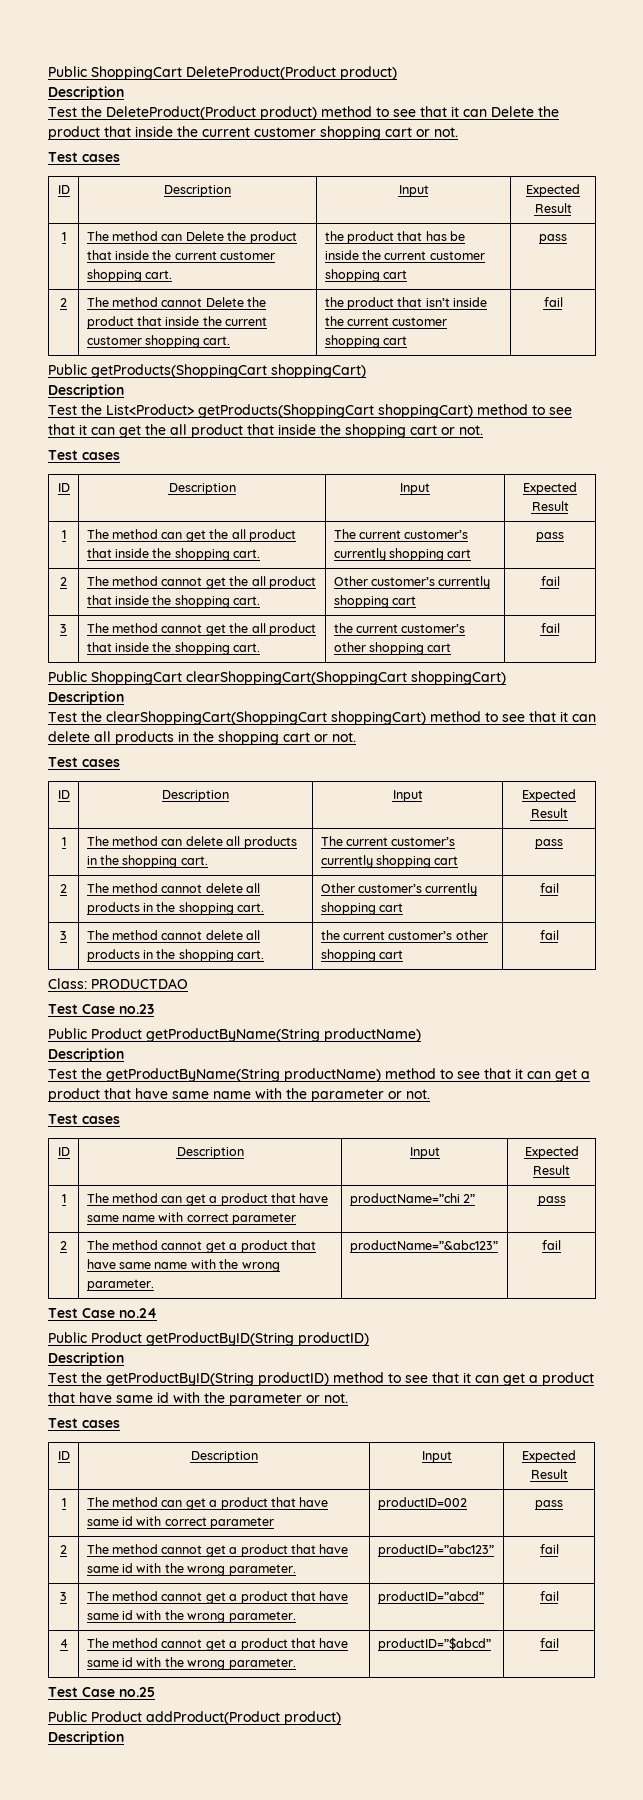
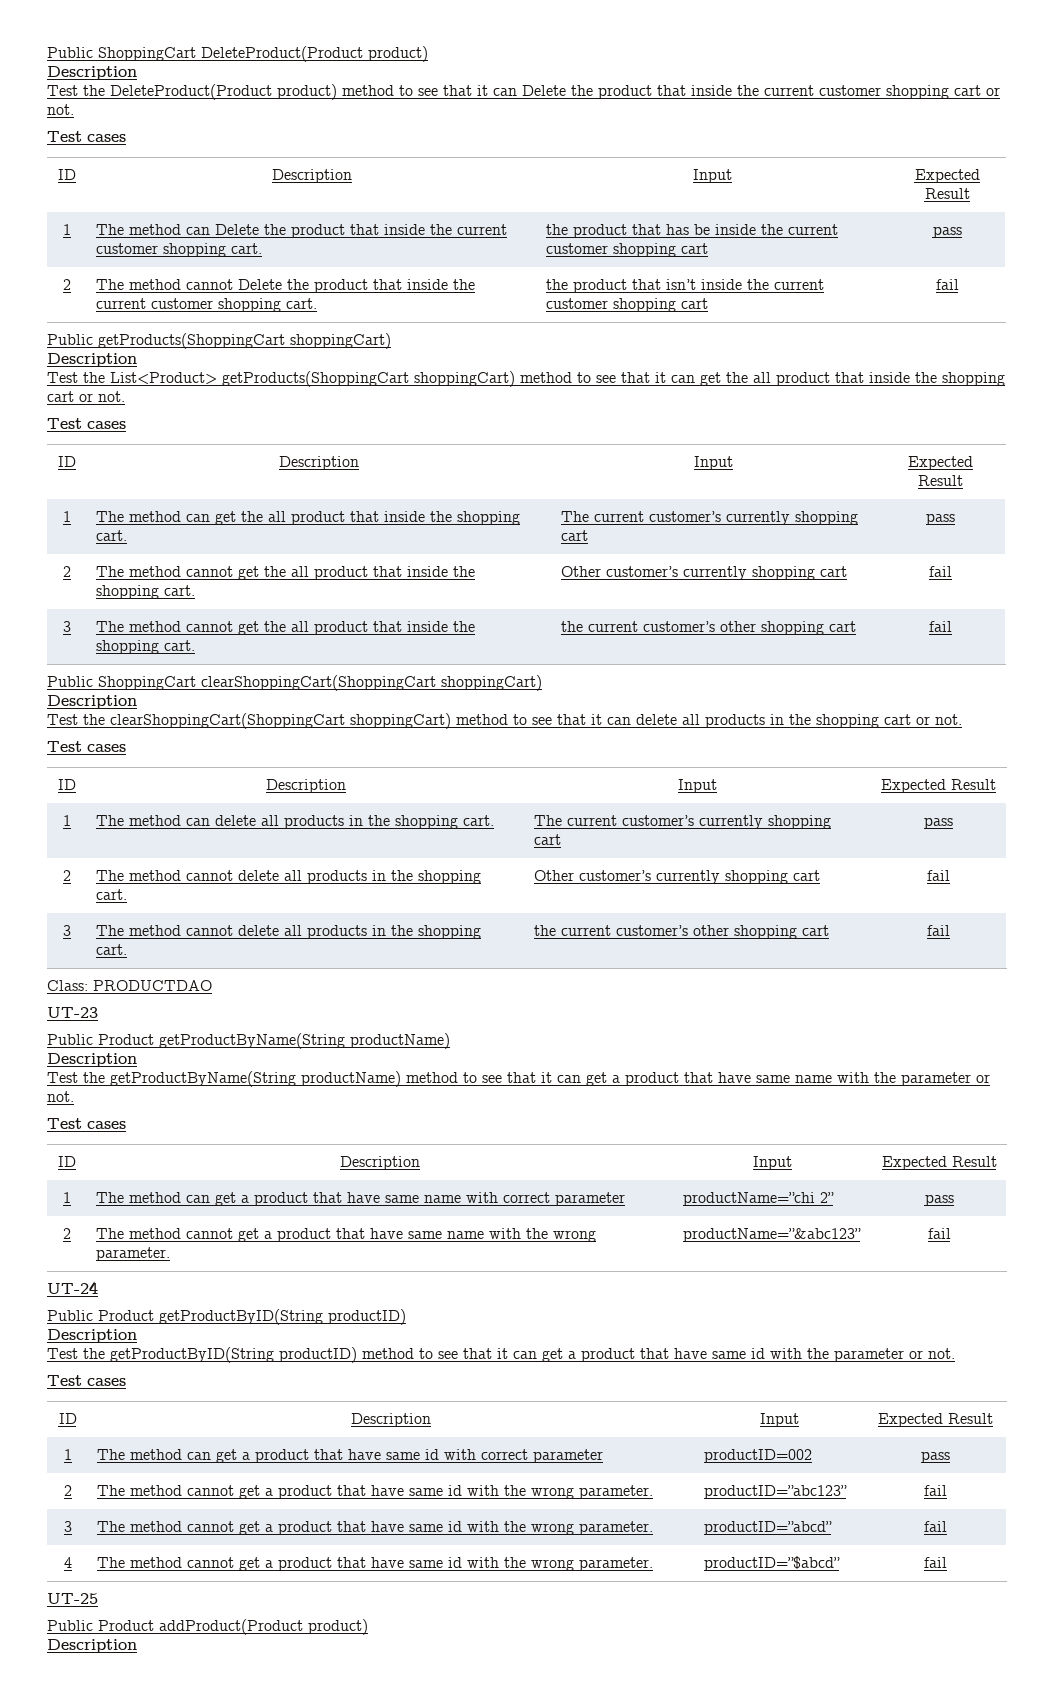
- Test Case no.23
+ UT-23
- Test Case no.24
+ UT-24
- Test Case no.25
+ UT-25

